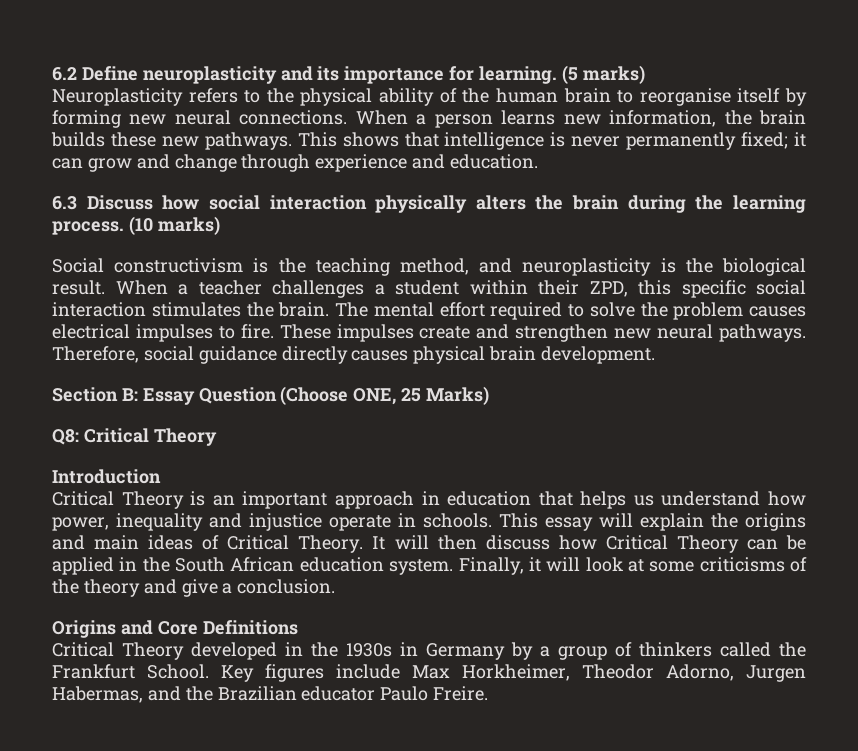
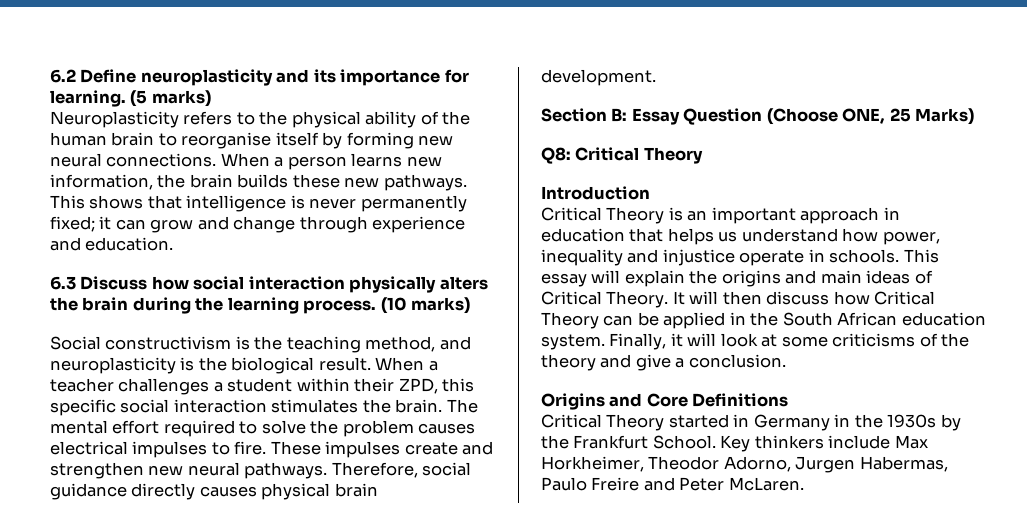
- Critical Theory developed in the 1930s in Germany by a group of thinkers called the Frankfurt School.
+ Critical Theory started in Germany in the 1930s by the Frankfurt School.
- Key figures include Max Horkheimer, Theodor Adorno, Jurgen Habermas, and the Brazilian educator Paulo Freire.
+ Key thinkers include Max Horkheimer, Theodor Adorno, Jurgen Habermas, Paulo Freire and Peter McLaren.

